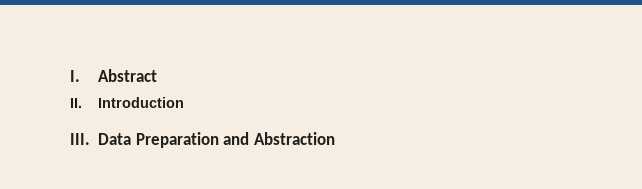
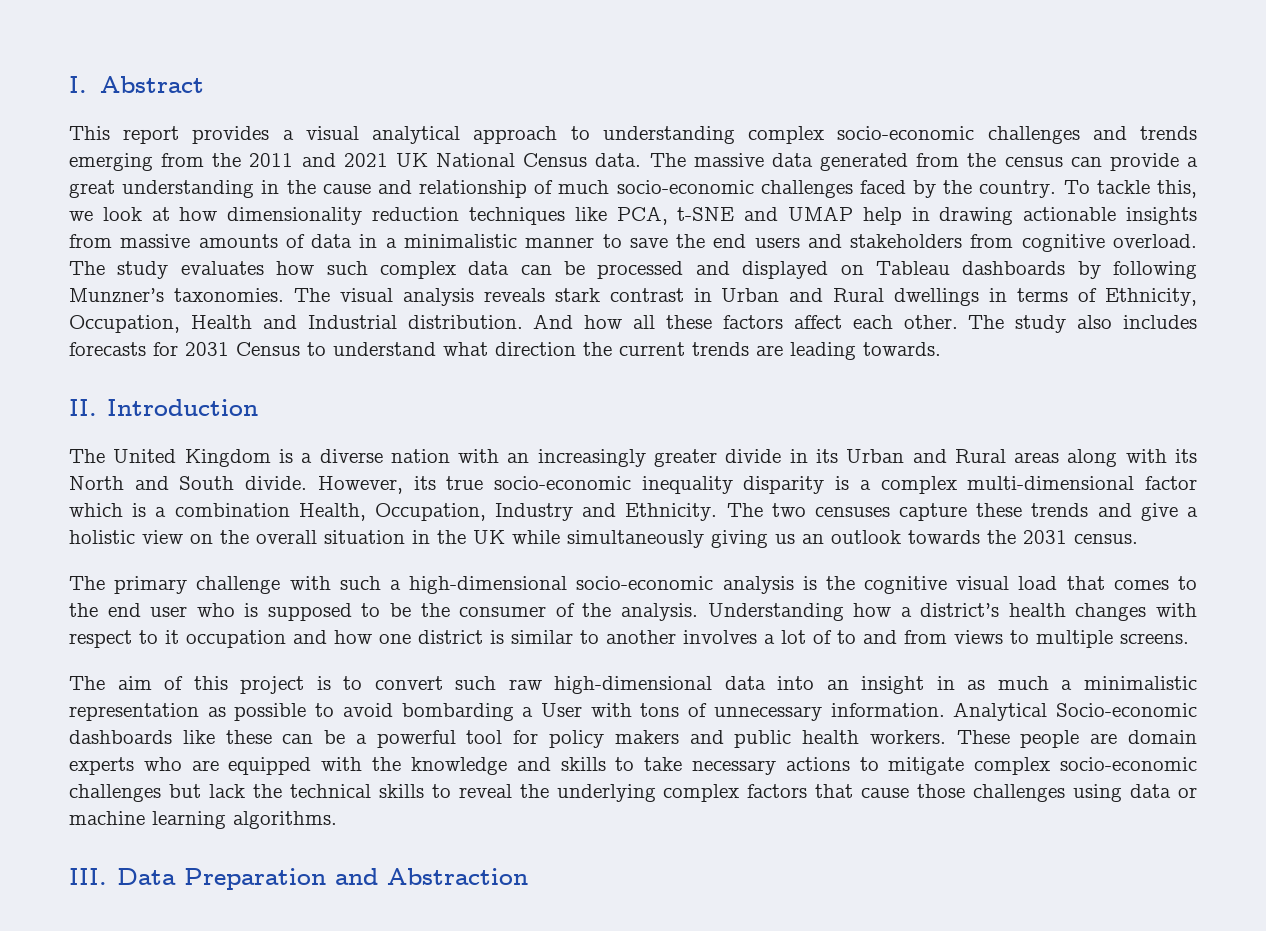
+ This report provides a visual analytical approach to understanding complex socio-economic challenges and trends emerging from the 2011 and 2021 UK National Census data. The massive data generated from the census can provide a great understanding in the cause and relationship of much socio-economic challenges faced by the country. To tackle this, we look at how dimensionality reduction techniques like PCA, t-SNE and UMAP help in drawing actionable insights from massive amounts of data in a minimalistic manner to save the end users and stakeholders from cognitive overload. The study evaluates how such complex data can be processed and displayed on Tableau dashboards by following Munzner’s taxonomies. The visual analysis reveals stark contrast in Urban and Rural dwellings in terms of Ethnicity, Occupation, Health and Industrial distribution. And how all these factors affect each other. The study also includes forecasts for 2031 Census to understand what direction the current trends are leading towards.
  II. Introduction
+ The United Kingdom is a diverse nation with an increasingly greater divide in its Urban and Rural areas along with its North and South divide. However, its true socio-economic inequality disparity is a complex multi-dimensional factor which is a combination Health, Occupation, Industry and Ethnicity. The two censuses capture these trends and give a holistic view on the overall situation in the UK while simultaneously giving us an outlook towards the 2031 census.
+ The primary challenge with such a high-dimensional socio-economic analysis is the cognitive visual load that comes to the end user who is supposed to be the consumer of the analysis. Understanding how a district’s health changes with respect to it occupation and how one district is similar to another involves a lot of to and from views to multiple screens.
+ The aim of this project is to convert such raw high-dimensional data into an insight in as much a minimalistic representation as possible to avoid bombarding a User with tons of unnecessary information. Analytical Socio-economic dashboards like these can be a powerful tool for policy makers and public health workers. These people are domain experts who are equipped with the knowledge and skills to take necessary actions to mitigate complex socio-economic challenges but lack the technical skills to reveal the underlying complex factors that cause those challenges using data or machine learning algorithms.

